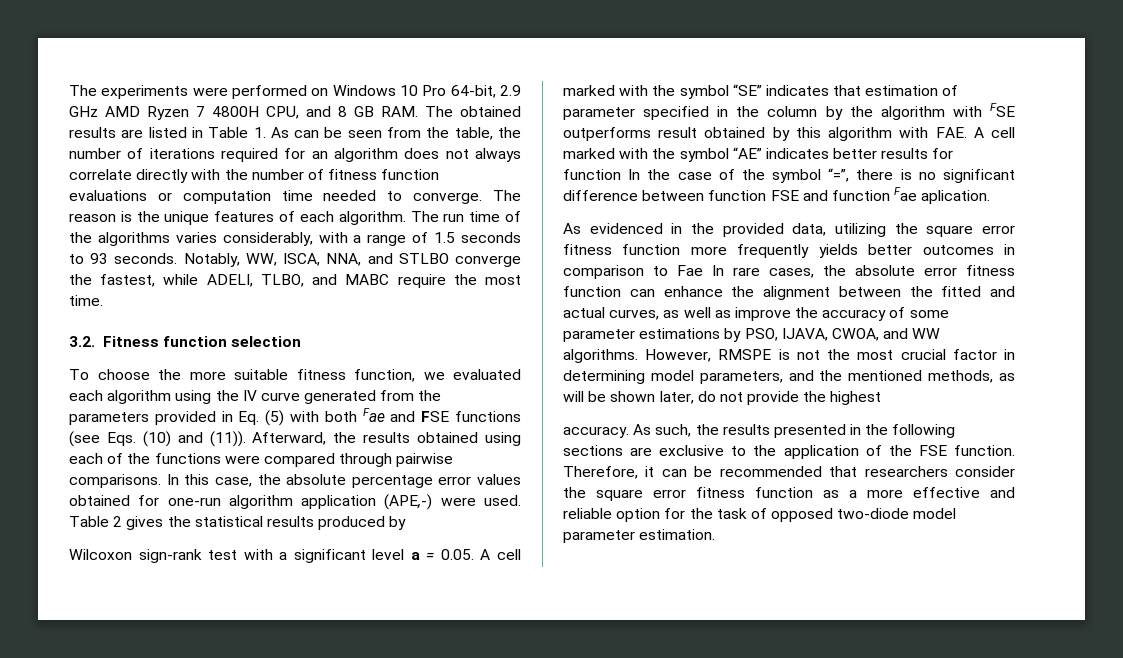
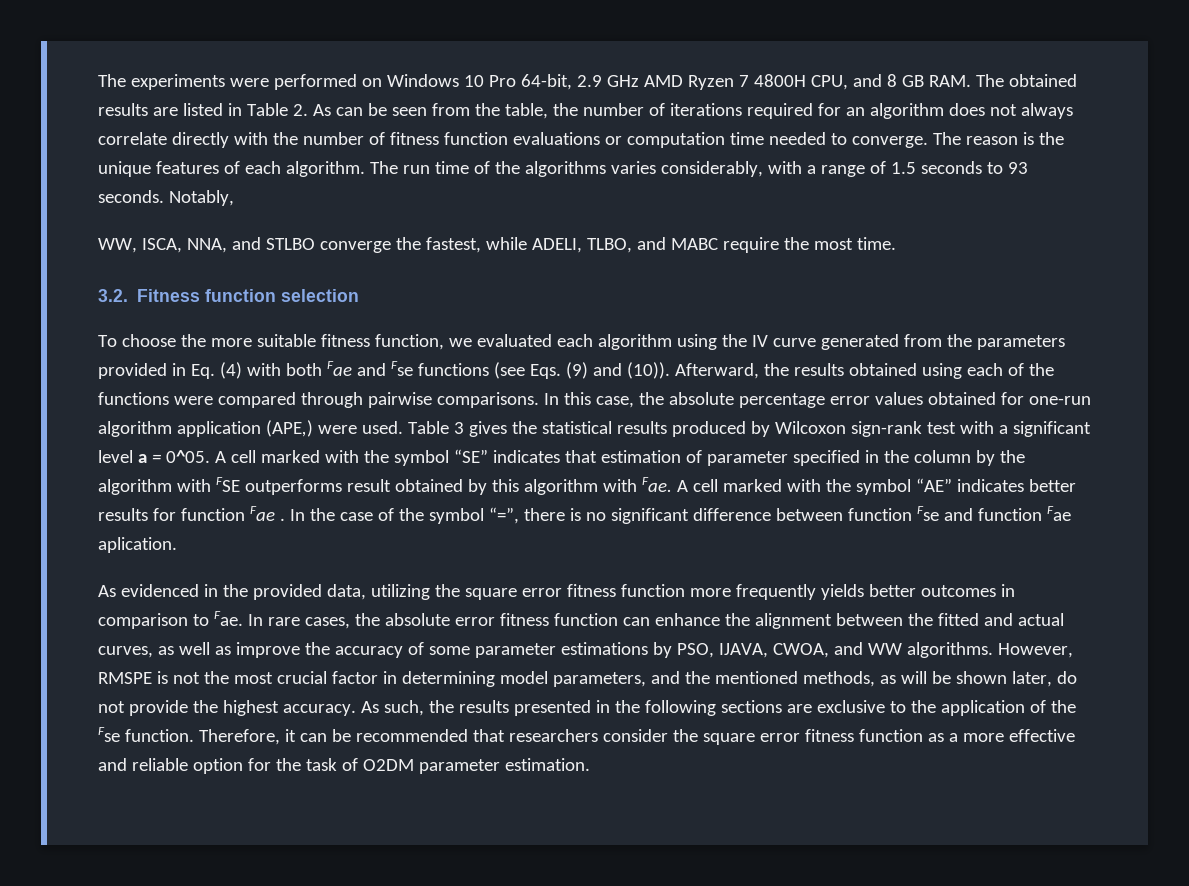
- The experiments were performed on Windows 10 Pro 64-bit, 2.9 GHz AMD Ryzen 7 4800H CPU, and 8 GB RAM. The obtained results are listed in Table 1. As can be seen from the table, the number of iterations required for an algorithm does not always correlate directly with the number of fitness function evaluations or computation time needed to converge.
+ The experiments were performed on Windows 10 Pro 64-bit, 2.9 GHz AMD Ryzen 7 4800H CPU, and 8 GB RAM. The obtained results are listed in Table 2. As can be seen from the table, the number of iterations required for an algorithm does not always correlate directly with the number of fitness function evaluations or computation time needed to converge.
- Notably, WW, ISCA, NNA, and STLBO converge the fastest, while ADELI, TLBO, and MABC require the most time.
+ Notably,
+ WW, ISCA, NNA, and STLBO converge the fastest, while ADELI, TLBO, and MABC require the most time.
- To choose the more suitable fitness function, we evaluated each algorithm using the IV curve generated from the parameters provided in Eq. (5) with both Fae and FSE functions (see Eqs. (10) and (11)).
+ To choose the more suitable fitness function, we evaluated each algorithm using the IV curve generated from the parameters provided in Eq. (4) with both Fae and Fse functions (see Eqs. (9) and (10)).
- In this case, the absolute percentage error values obtained for one-run algorithm application (APE,-) were used.
+ In this case, the absolute percentage error values obtained for one-run algorithm application (APE,) were used.
- Table 2 gives the statistical results produced by
- Wilcoxon sign-rank test with a significant level a = 0.05. A cell marked with the symbol “SE” indicates that estimation of parameter specified in the column by the algorithm with FSE outperforms result obtained by this algorithm with FAE. A cell marked with the symbol “AE” indicates better results for function In the case of the symbol “=”, there is no significant difference between function FSE and function Fae aplication.
+ Table 3 gives the statistical results produced by Wilcoxon sign-rank test with a significant level a = 0^05. A cell marked with the symbol “SE” indicates that estimation of parameter specified in the column by the algorithm with FSE outperforms result obtained by this algorithm with Fae. A cell marked with the symbol “AE” indicates better results for function Fae . In the case of the symbol “=”, there is no significant difference between function Fse and function Fae aplication.
- As evidenced in the provided data, utilizing the square error fitness function more frequently yields better outcomes in comparison to Fae In rare cases, the absolute error fitness function can enhance the alignment between the fitted and actual curves, as well as improve the accuracy of some parameter estimations by PSO, IJAVA, CWOA, and WW algorithms.
+ As evidenced in the provided data, utilizing the square error fitness function more frequently yields better outcomes in comparison to Fae. In rare cases, the absolute error fitness function can enhance the alignment between the fitted and actual curves, as well as improve the accuracy of some parameter estimations by PSO, IJAVA, CWOA, and WW algorithms.
- However, RMSPE is not the most crucial factor in determining model parameters, and the mentioned methods, as will be shown later, do not provide the highest
- accuracy.
+ However, RMSPE is not the most crucial factor in determining model parameters, and the mentioned methods, as will be shown later, do not provide the highest accuracy.
- As such, the results presented in the following sections are exclusive to the application of the FSE function.
+ As such, the results presented in the following sections are exclusive to the application of the Fse function.
- Therefore, it can be recommended that researchers consider the square error fitness function as a more effective and reliable option for the task of opposed two-diode model parameter estimation.
+ Therefore, it can be recommended that researchers consider the square error fitness function as a more effective and reliable option for the task of O2DM parameter estimation.

